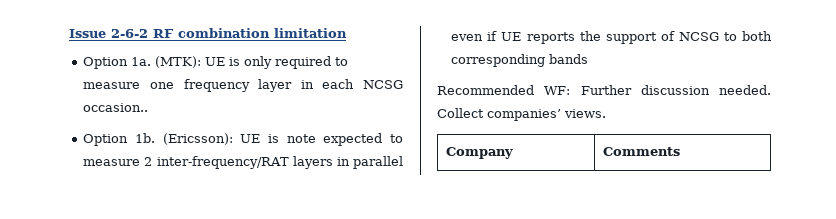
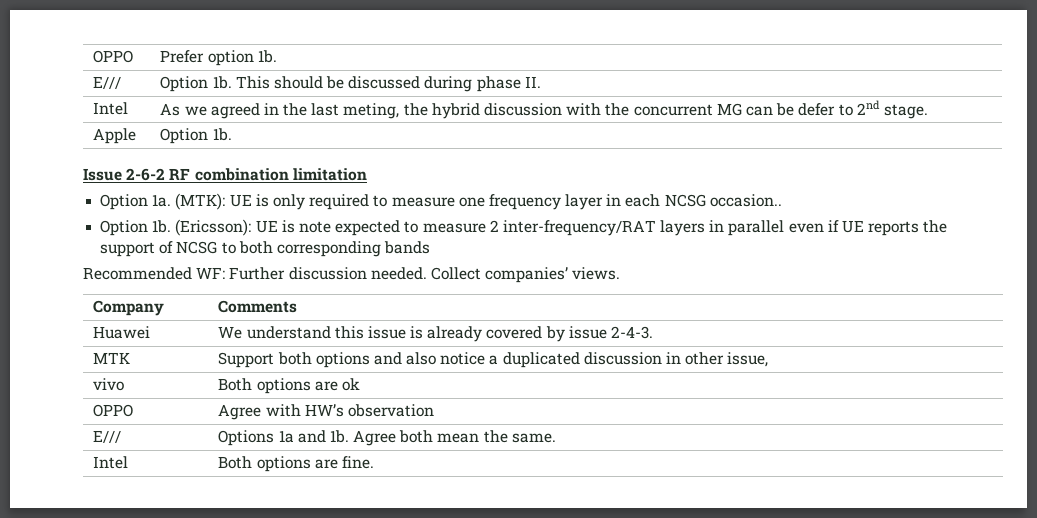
+ OPPO | Prefer option 1b.
+ E/// | Option 1b. This should be discussed during phase II.
+ Intel | As we agreed in the last meting, the hybrid discussion with the concurrent MG can be defer to 2nd stage.
+ Apple | Option 1b.
+ Huawei | We understand this issue is already covered by issue 2-4-3.
+ MTK | Support both options and also notice a duplicated discussion in other issue,
+ vivo | Both options are ok
+ OPPO | Agree with HW’s observation
+ E/// | Options 1a and 1b. Agree both mean the same.
+ Intel | Both options are fine.

